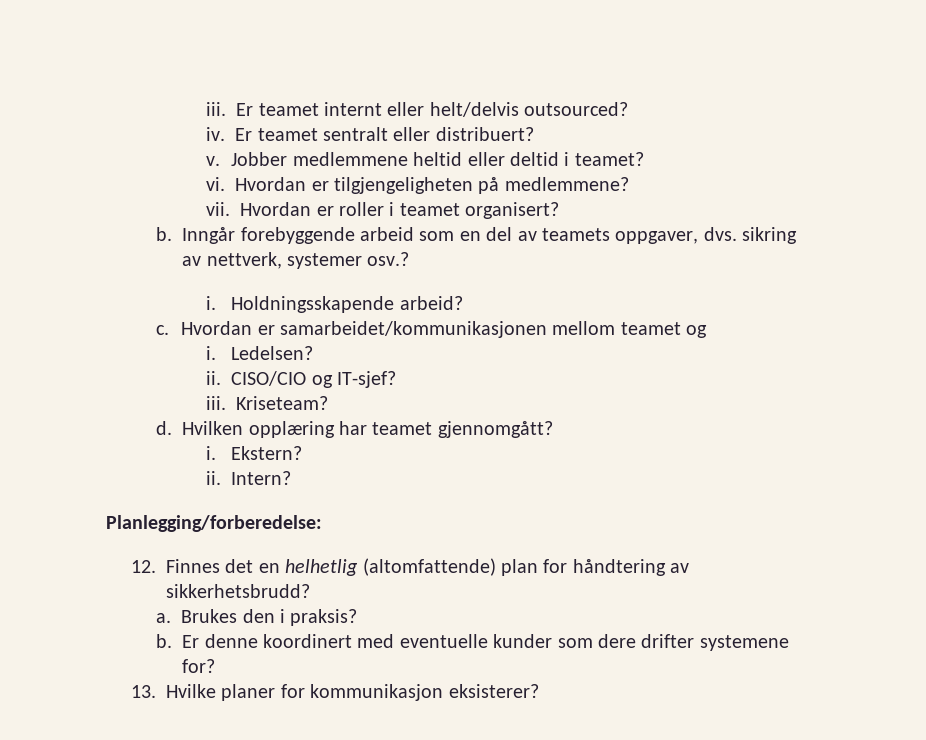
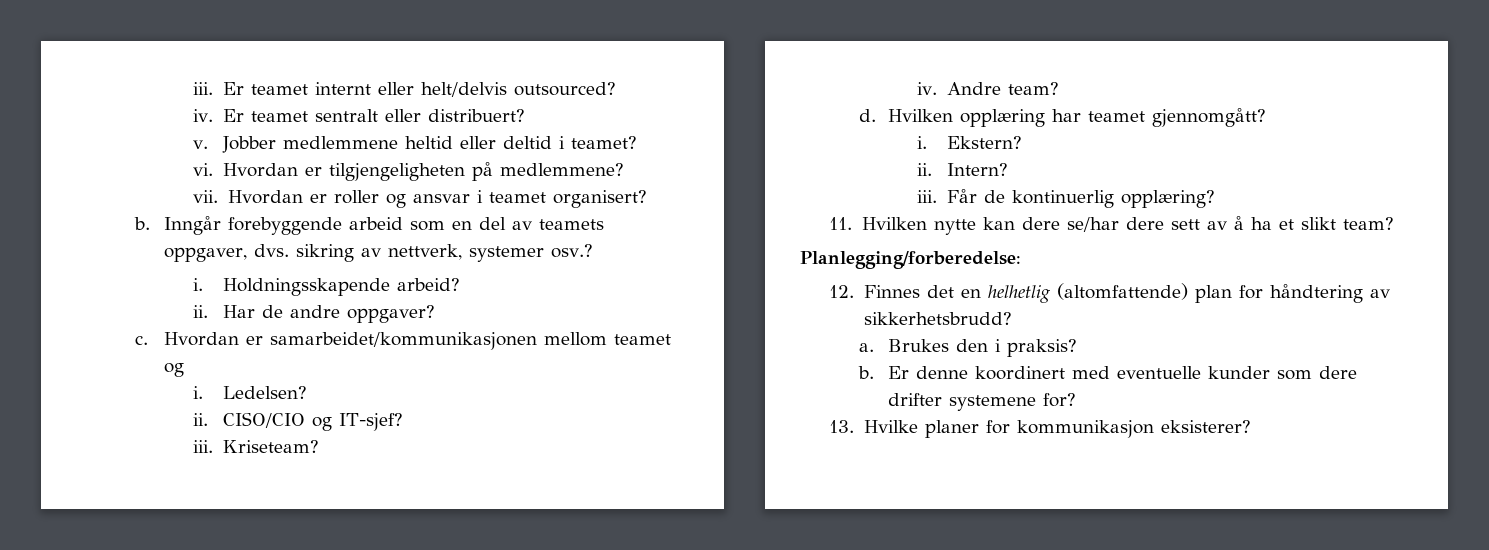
- Hvordan er roller i teamet organisert?
+ Hvordan er roller og ansvar i teamet organisert?
+ ii. Har de andre oppgaver?
+ iv. Andre team?
+ iii. Får de kontinuerlig opplæring?
+ 11. Hvilken nytte kan dere se/har dere sett av å ha et slikt team?

